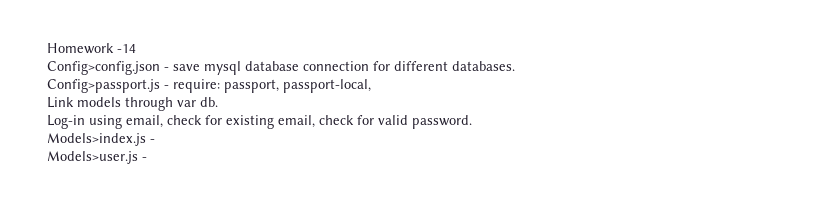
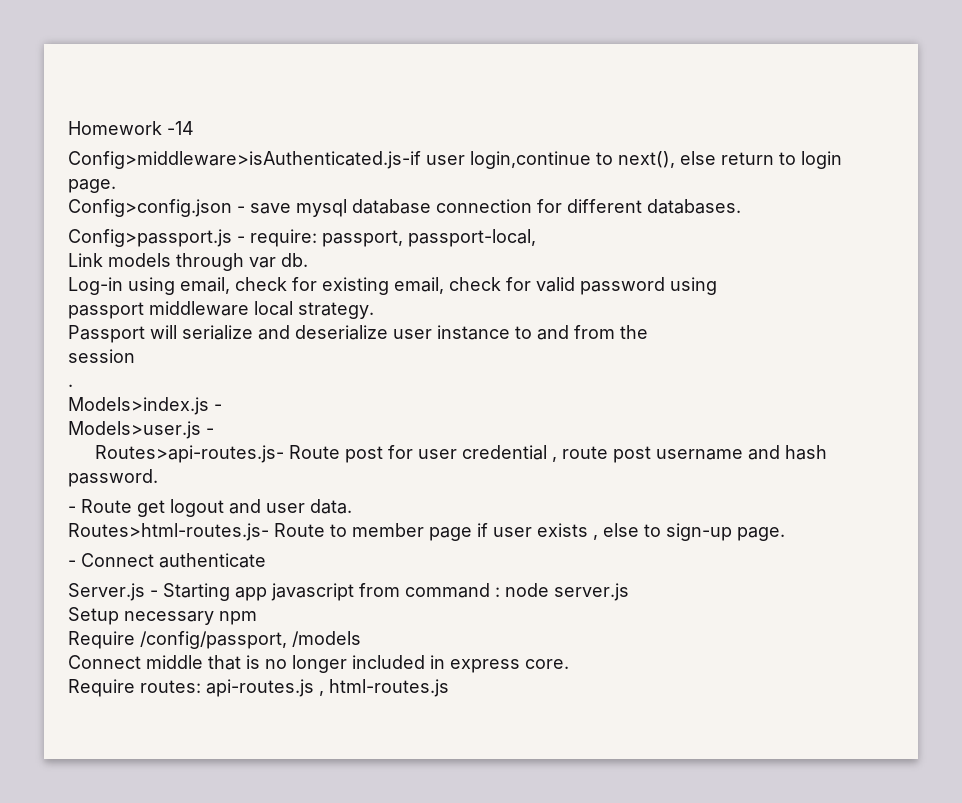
+ Config>middleware>isAuthenticated.js-if user login,continue to next(), else return to login page.
- Log-in using email, check for existing email, check for valid password.
+ Log-in using email, check for existing email, check for valid password using
+ passport middleware local strategy.
+ Passport will serialize and deserialize user instance to and from the
+ session
+ .
  Models>index.js -
  Models>user.js -
+ Routes>api-routes.js- Route post for user credential , route post username and hash password.
+ - Route get logout and user data.
+ Routes>html-routes.js- Route to member page if user exists , else to sign-up page.
+ - Connect authenticate
+ Server.js - Starting app javascript from command : node server.js
+ Setup necessary npm
+ Require /config/passport, /models
+ Connect middle that is no longer included in express core.
+ Require routes: api-routes.js , html-routes.js

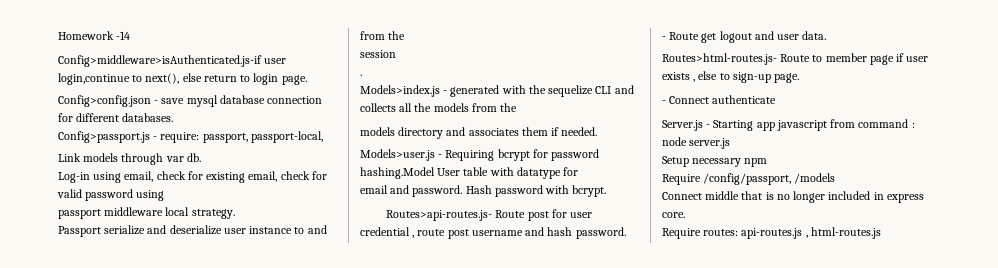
- Passport will serialize and deserialize user instance to and from the
+ Passport serialize and deserialize user instance to and from the
- Models>index.js -
- Models>user.js -
+ Models>index.js - generated with the sequelize CLI and collects all the models from the
+ models directory and associates them if needed.
+ Models>user.js - Requiring bcrypt for password hashing.Model User table with datatype for
+ email and password. Hash password with bcrypt.

